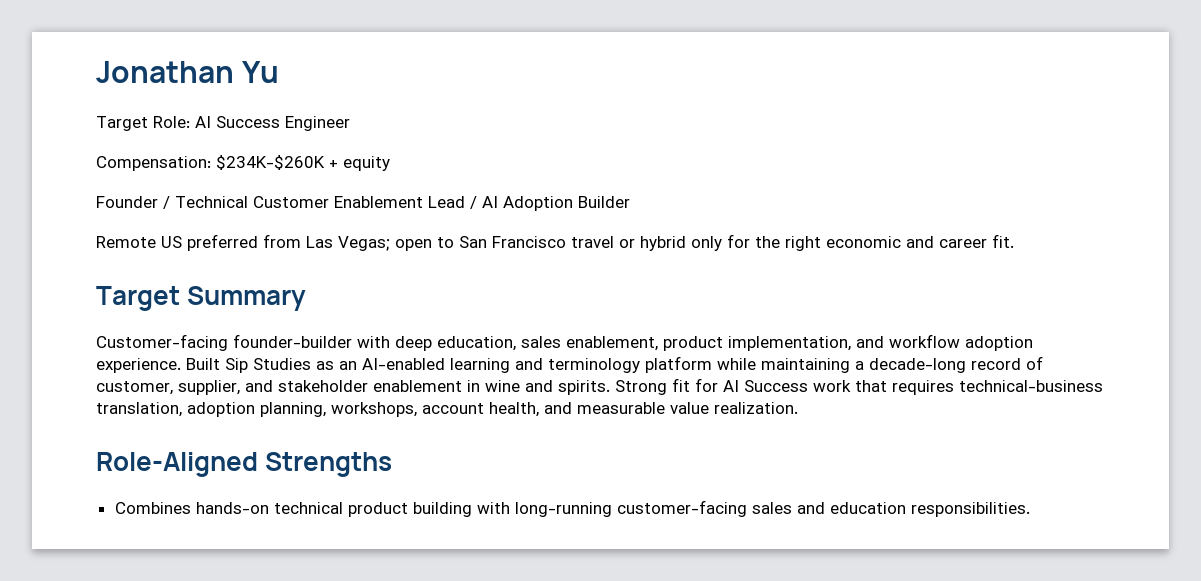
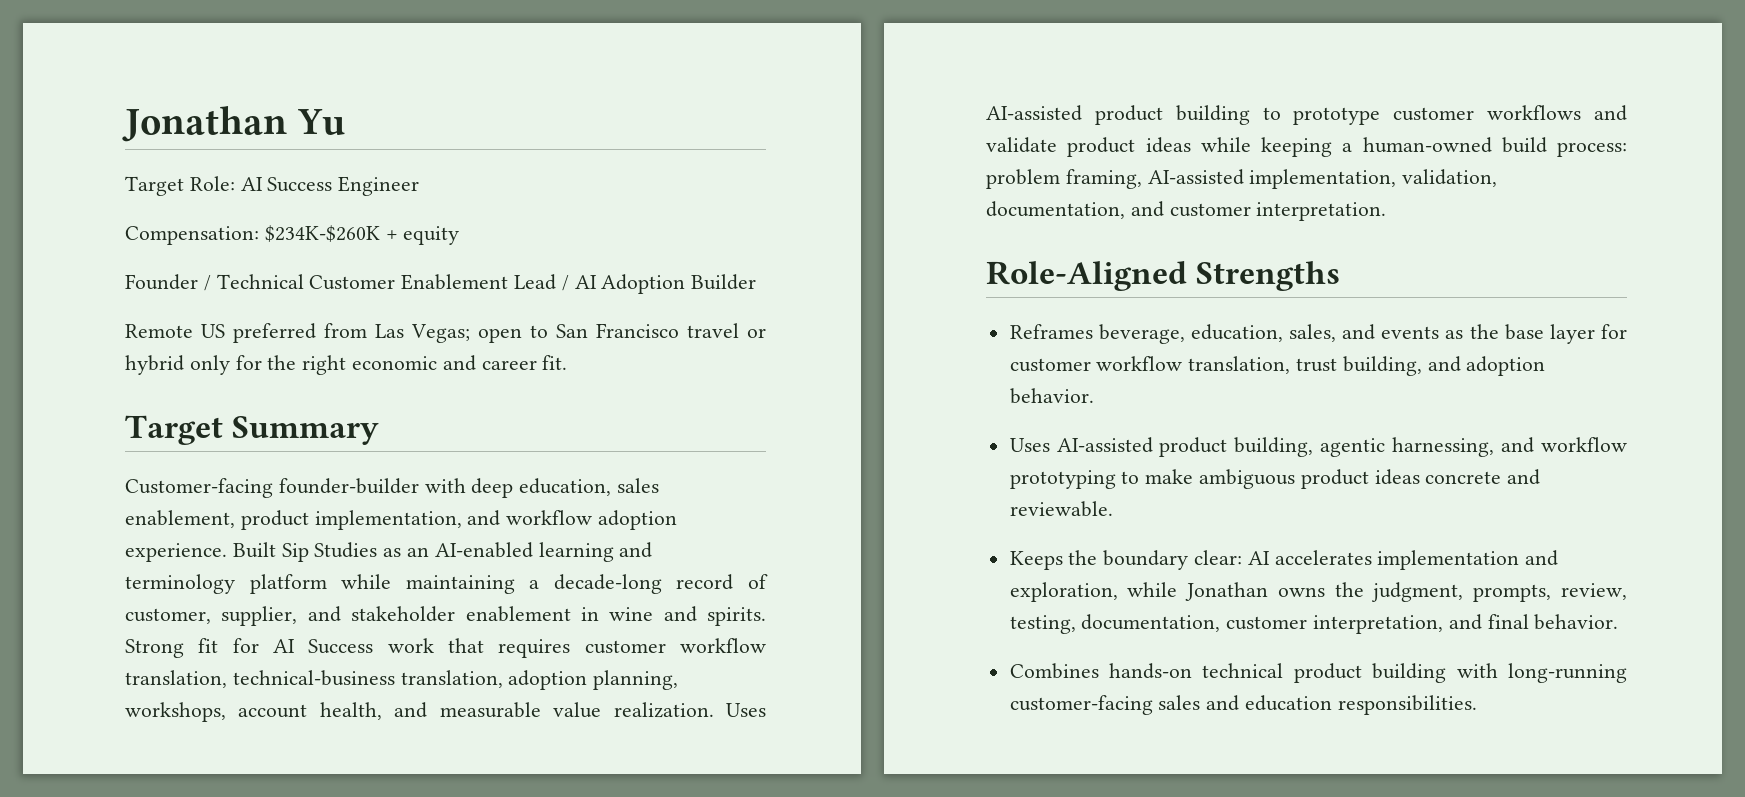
- Strong fit for AI Success work that requires technical-business translation, adoption planning, workshops, account health, and measurable value realization.
+ Strong fit for AI Success work that requires customer workflow translation, technical-business translation, adoption planning, workshops, account health, and measurable value realization. Uses AI-assisted product building to prototype customer workflows and validate product ideas while keeping a human-owned build process: problem framing, AI-assisted implementation, validation, documentation, and customer interpretation.
  Role-Aligned Strengths
+ Reframes beverage, education, sales, and events as the base layer for customer workflow translation, trust building, and adoption behavior.
+ Uses AI-assisted product building, agentic harnessing, and workflow prototyping to make ambiguous product ideas concrete and reviewable.
+ Keeps the boundary clear: AI accelerates implementation and exploration, while Jonathan owns the judgment, prompts, review, testing, documentation, customer interpretation, and final behavior.

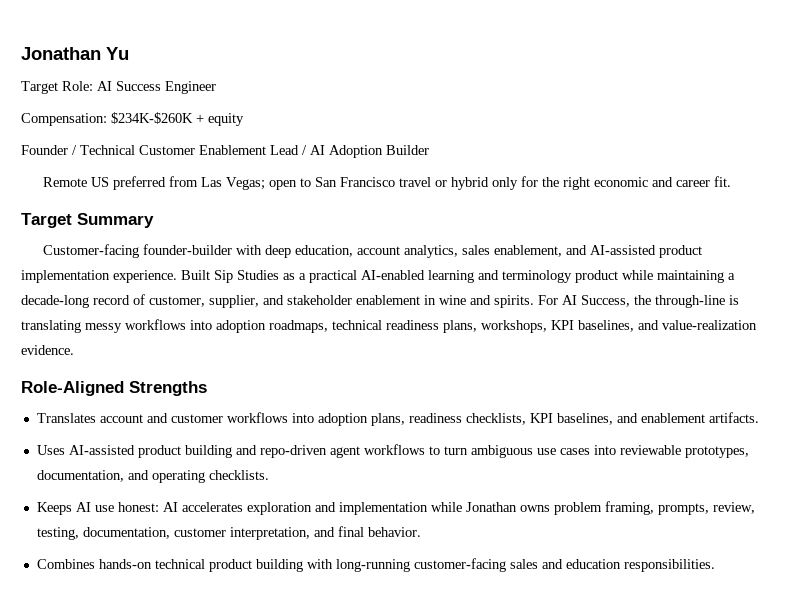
- Customer-facing founder-builder with deep education, sales enablement, product implementation, and workflow adoption experience.
+ Customer-facing founder-builder with deep education, account analytics, sales enablement, and AI-assisted product implementation experience.
- Built Sip Studies as an AI-enabled learning and terminology platform while maintaining a decade-long record of customer, supplier, and stakeholder enablement in wine and spirits.
+ Built Sip Studies as a practical AI-enabled learning and terminology product while maintaining a decade-long record of customer, supplier, and stakeholder enablement in wine and spirits.
- Strong fit for AI Success work that requires customer workflow translation, technical-business translation, adoption planning, workshops, account health, and measurable value realization. Uses AI-assisted product building to prototype customer workflows and validate product ideas while keeping a human-owned build process: problem framing, AI-assisted implementation, validation, documentation, and customer interpretation.
+ For AI Success, the through-line is translating messy workflows into adoption roadmaps, technical readiness plans, workshops, KPI baselines, and value-realization evidence.
  Role-Aligned Strengths
- Reframes beverage, education, sales, and events as the base layer for customer workflow translation, trust building, and adoption behavior.
- Uses AI-assisted product building, agentic harnessing, and workflow prototyping to make ambiguous product ideas concrete and reviewable.
- Keeps the boundary clear: AI accelerates implementation and exploration, while Jonathan owns the judgment, prompts, review, testing, documentation, customer interpretation, and final behavior.
+ Translates account and customer workflows into adoption plans, readiness checklists, KPI baselines, and enablement artifacts.
+ Uses AI-assisted product building and repo-driven agent workflows to turn ambiguous use cases into reviewable prototypes, documentation, and operating checklists.
+ Keeps AI use honest: AI accelerates exploration and implementation while Jonathan owns problem framing, prompts, review, testing, documentation, customer interpretation, and final behavior.

